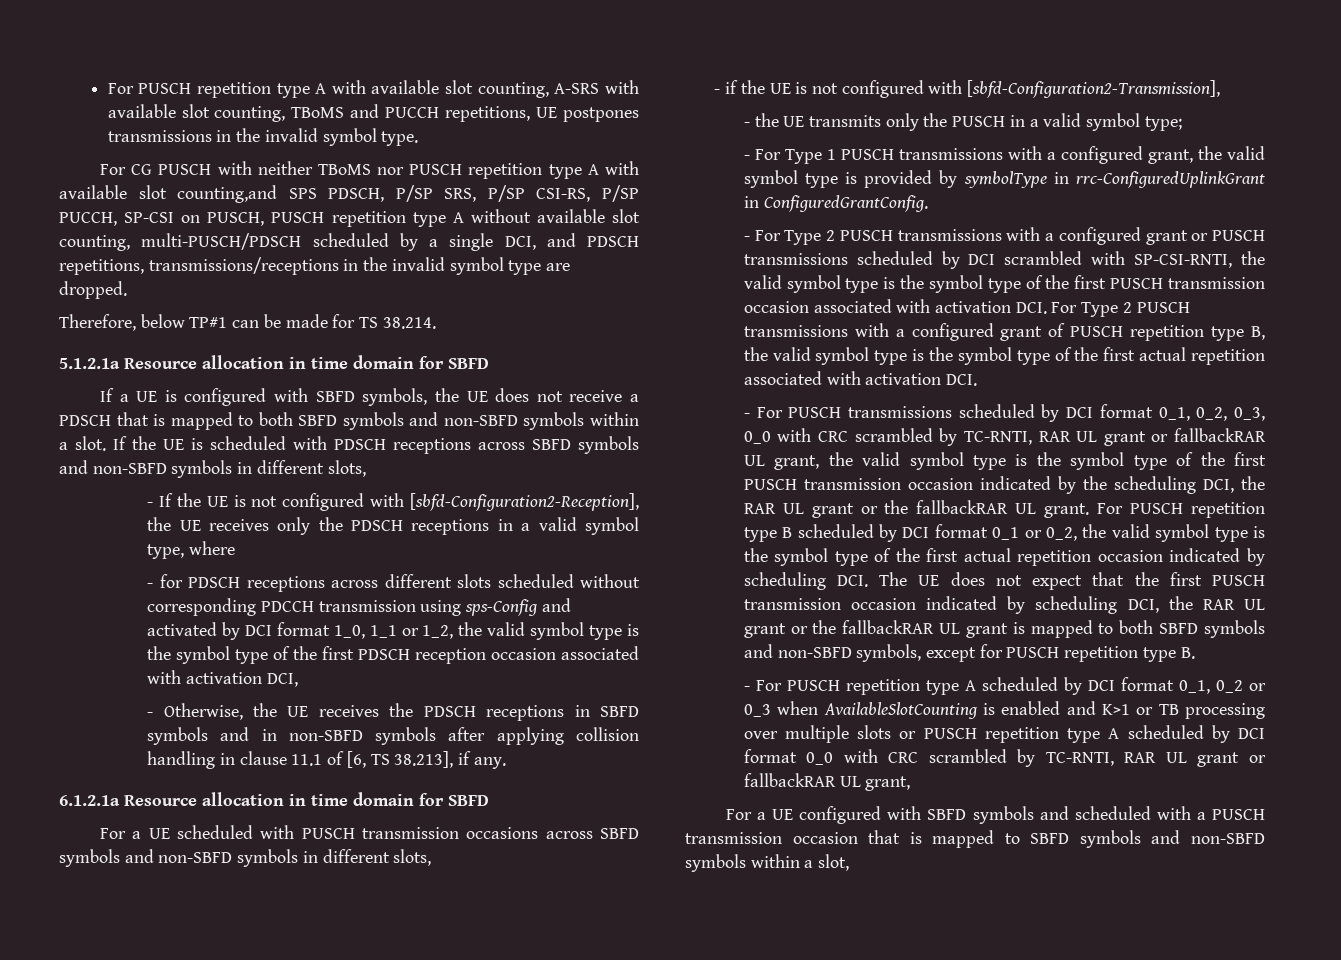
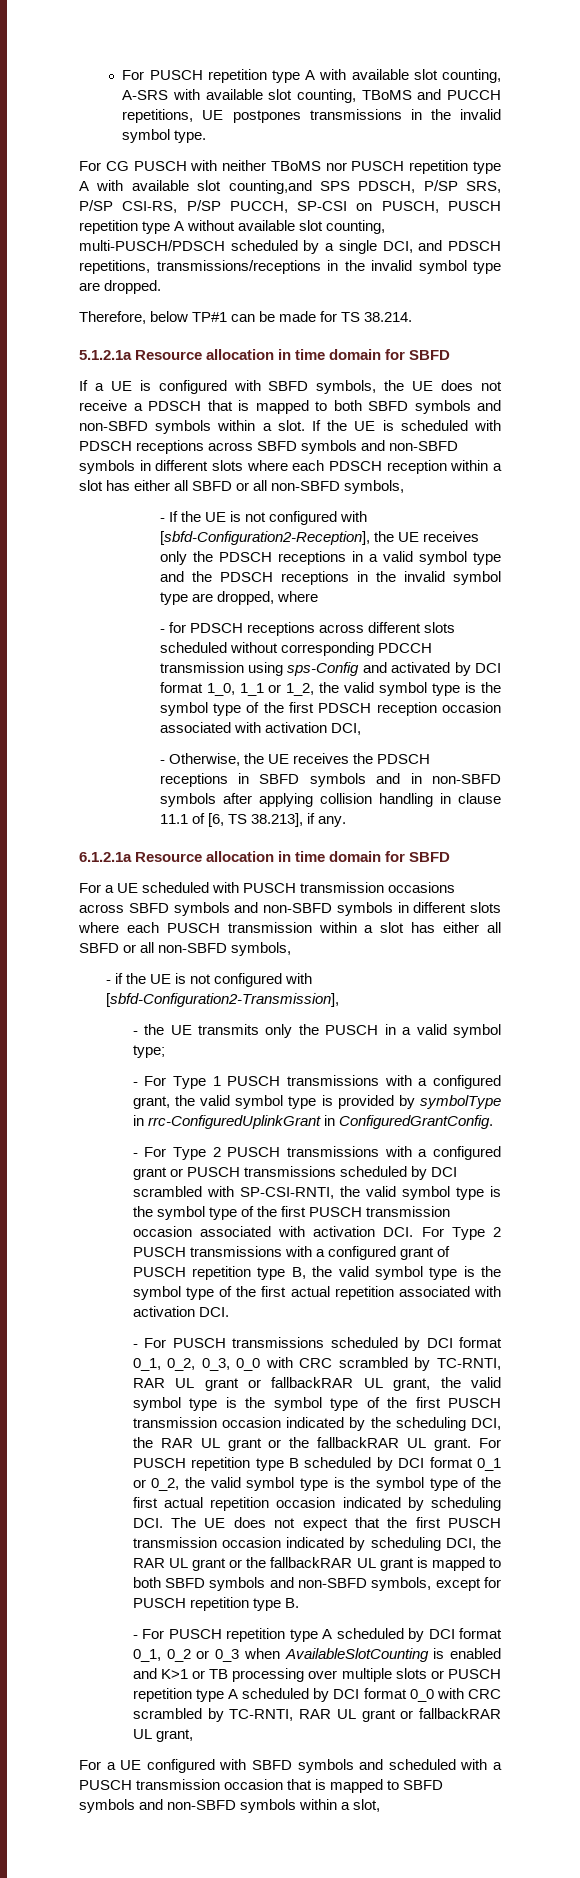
- If the UE is scheduled with PDSCH receptions across SBFD symbols and non-SBFD symbols in different slots,
+ If the UE is scheduled with PDSCH receptions across SBFD symbols and non-SBFD symbols in different slots where each PDSCH reception within a slot has either all SBFD or all non-SBFD symbols,
- - If the UE is not configured with [sbfd-Configuration2-Reception], the UE receives only the PDSCH receptions in a valid symbol type, where
+ - If the UE is not configured with [sbfd-Configuration2-Reception], the UE receives only the PDSCH receptions in a valid symbol type and the PDSCH receptions in the invalid symbol type are dropped, where
- For a UE scheduled with PUSCH transmission occasions across SBFD symbols and non-SBFD symbols in different slots,
+ For a UE scheduled with PUSCH transmission occasions across SBFD symbols and non-SBFD symbols in different slots where each PUSCH transmission within a slot has either all SBFD or all non-SBFD symbols,

